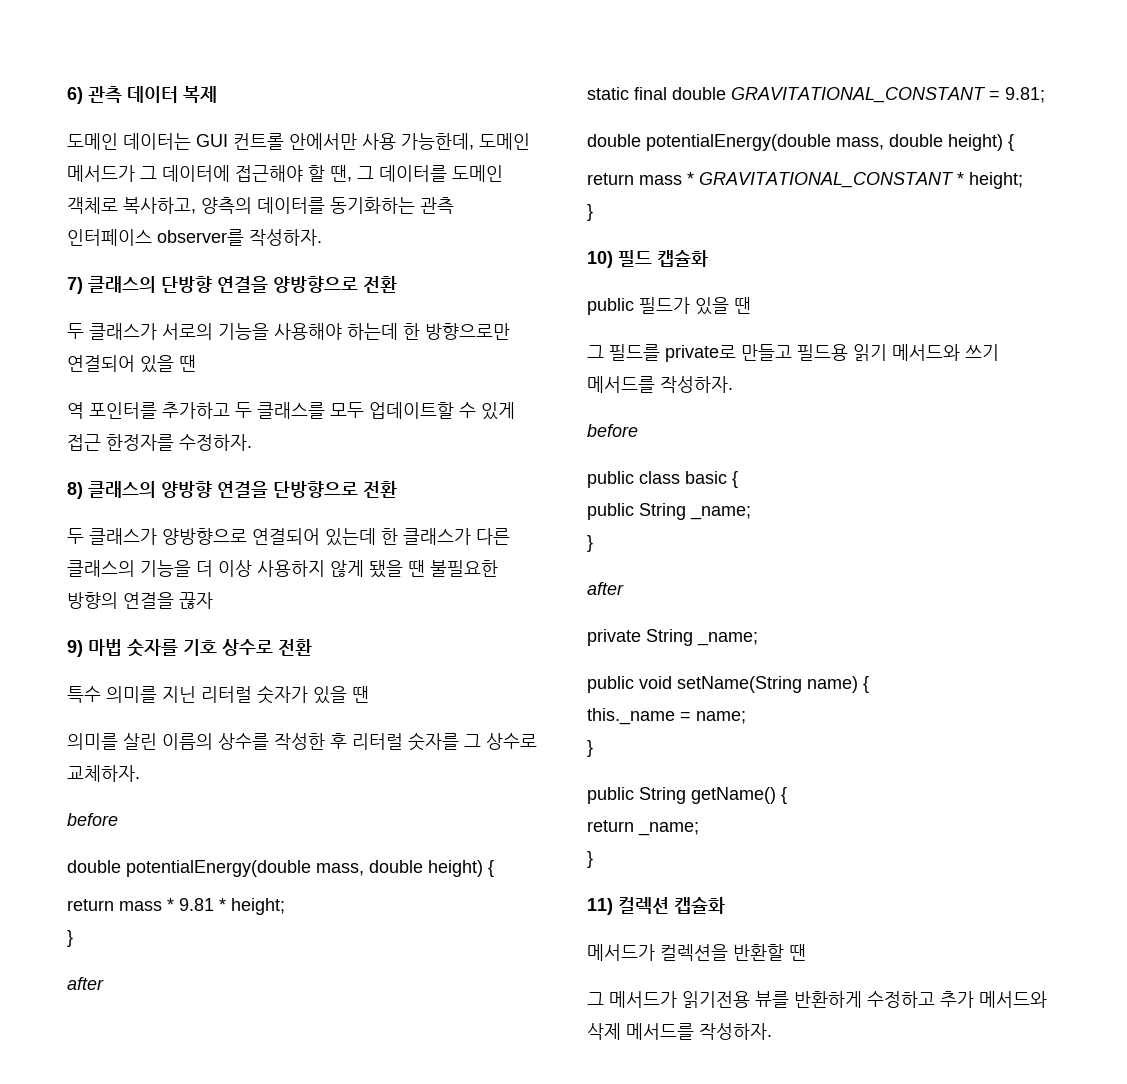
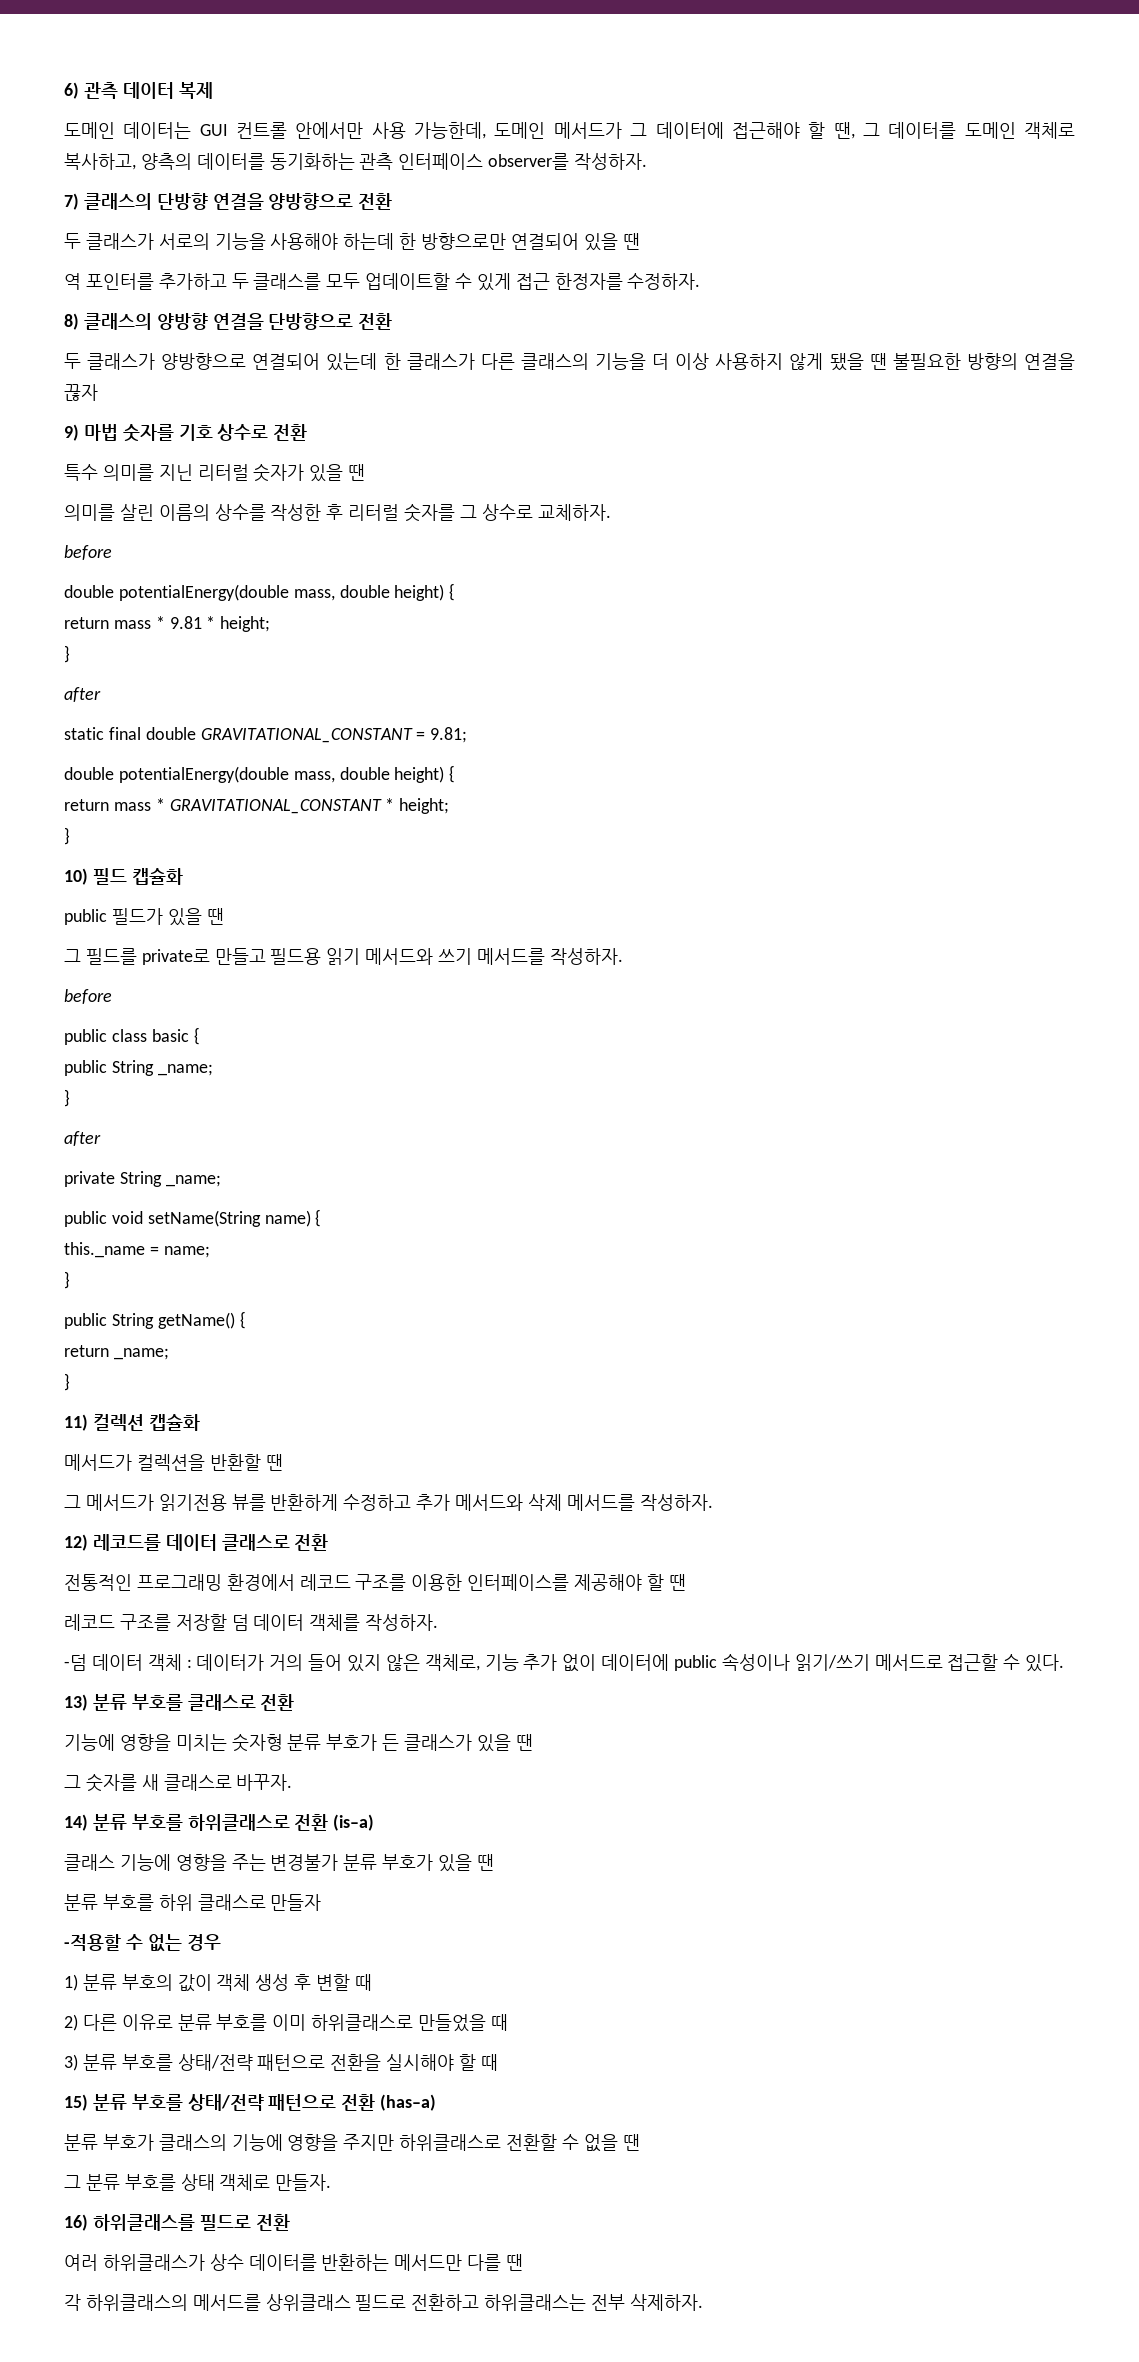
+ 12) 레코드를 데이터 클래스로 전환
+ 전통적인 프로그래밍 환경에서 레코드 구조를 이용한 인터페이스를 제공해야 할 땐
+ 레코드 구조를 저장할 덤 데이터 객체를 작성하자.
+ -덤 데이터 객체 : 데이터가 거의 들어 있지 않은 객체로, 기능 추가 없이 데이터에 public 속성이나 읽기/쓰기 메서드로 접근할 수 있다.
+ 13) 분류 부호를 클래스로 전환
+ 기능에 영향을 미치는 숫자형 분류 부호가 든 클래스가 있을 땐
+ 그 숫자를 새 클래스로 바꾸자.
+ 14) 분류 부호를 하위클래스로 전환 (is–a)
+ 클래스 기능에 영향을 주는 변경불가 분류 부호가 있을 땐
+ 분류 부호를 하위 클래스로 만들자
+ -적용할 수 없는 경우
+ 1) 분류 부호의 값이 객체 생성 후 변할 때
+ 2) 다른 이유로 분류 부호를 이미 하위클래스로 만들었을 때
+ 3) 분류 부호를 상태/전략 패턴으로 전환을 실시해야 할 때
+ 15) 분류 부호를 상태/전략 패턴으로 전환 (has–a)
+ 분류 부호가 클래스의 기능에 영향을 주지만 하위클래스로 전환할 수 없을 땐
+ 그 분류 부호를 상태 객체로 만들자.
+ 16) 하위클래스를 필드로 전환
+ 여러 하위클래스가 상수 데이터를 반환하는 메서드만 다를 땐
+ 각 하위클래스의 메서드를 상위클래스 필드로 전환하고 하위클래스는 전부 삭제하자.

